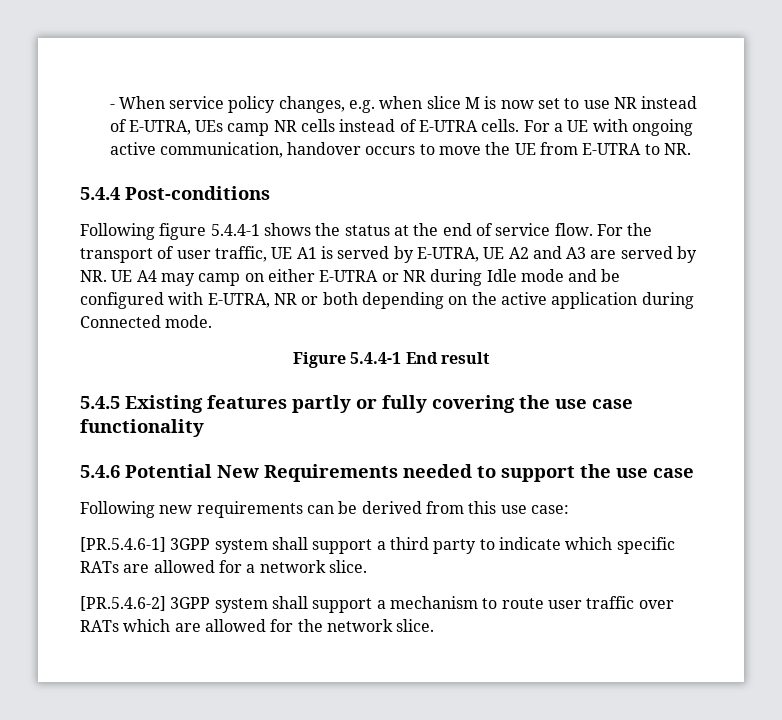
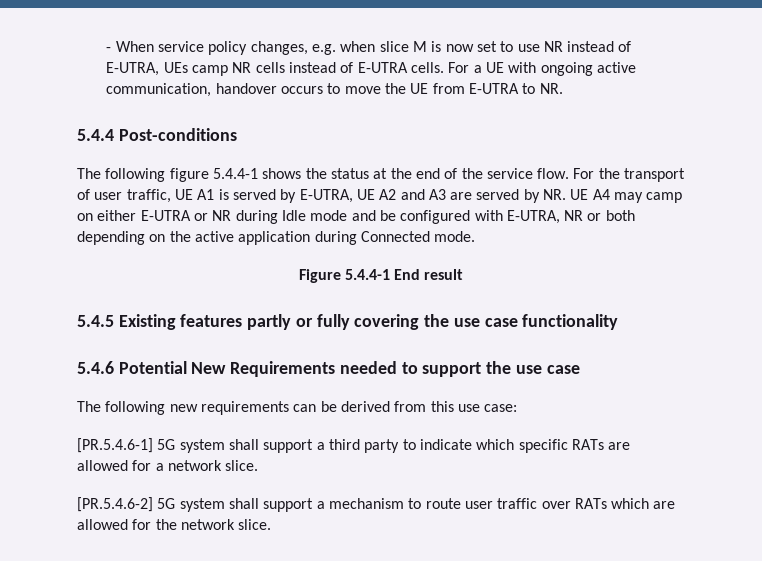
- Following figure 5.4.4-1 shows the status at the end of service flow.
+ The following figure 5.4.4-1 shows the status at the end of the service flow.
- Following new requirements can be derived from this use case:
+ The following new requirements can be derived from this use case:
- [PR.5.4.6-1] 3GPP system shall support a third party to indicate which specific RATs are allowed for a network slice.
+ [PR.5.4.6-1] 5G system shall support a third party to indicate which specific RATs are allowed for a network slice.
- [PR.5.4.6-2] 3GPP system shall support a mechanism to route user traffic over RATs which are allowed for the network slice.
+ [PR.5.4.6-2] 5G system shall support a mechanism to route user traffic over RATs which are allowed for the network slice.

